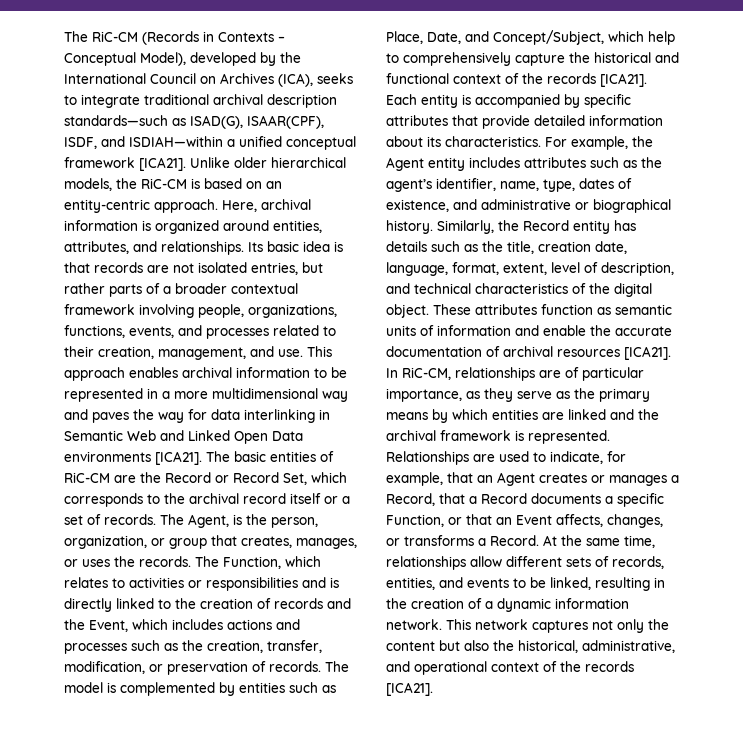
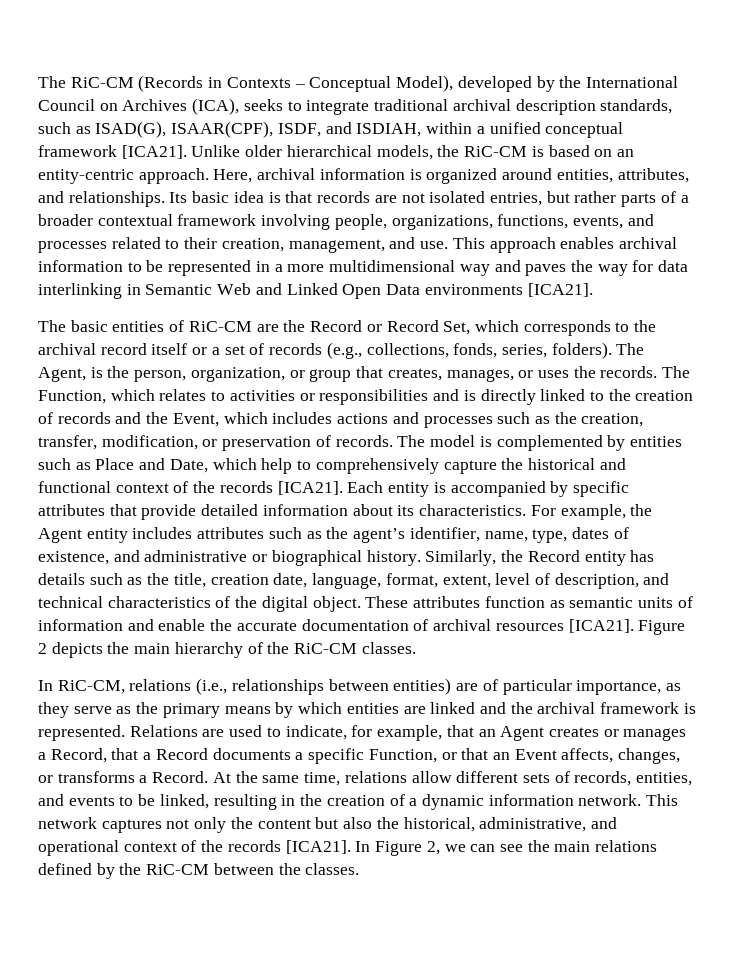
- The RiC-CM (Records in Contexts – Conceptual Model), developed by the International Council on Archives (ICA), seeks to integrate traditional archival description standards—such as ISAD(G), ISAAR(CPF), ISDF, and ISDIAH—within a unified conceptual framework [ICA21].
+ The RiC-CM (Records in Contexts – Conceptual Model), developed by the International Council on Archives (ICA), seeks to integrate traditional archival description standards, such as ISAD(G), ISAAR(CPF), ISDF, and ISDIAH, within a unified conceptual framework [ICA21].
- This approach enables archival information to be represented in a more multidimensional way and paves the way for data interlinking in Semantic Web and Linked Open Data environments [ICA21]. The basic entities of RiC-CM are the Record or Record Set, which corresponds to the archival record itself or a set of records.
+ This approach enables archival information to be represented in a more multidimensional way and paves the way for data interlinking in Semantic Web and Linked Open Data environments [ICA21].
+ The basic entities of RiC-CM are the Record or Record Set, which corresponds to the archival record itself or a set of records (e.g., collections, fonds, series, folders).
- The model is complemented by entities such as Place, Date, and Concept/Subject, which help to comprehensively capture the historical and functional context of the records [ICA21].
+ The model is complemented by entities such as Place and Date, which help to comprehensively capture the historical and functional context of the records [ICA21].
- In RiC-CM, relationships are of particular importance, as they serve as the primary means by which entities are linked and the archival framework is represented.
+ Figure 2 depicts the main hierarchy of the RiC-CM classes.
+ In RiC-CM, relations (i.e., relationships between entities) are of particular importance, as they serve as the primary means by which entities are linked and the archival framework is represented.
- Relationships are used to indicate, for example, that an Agent creates or manages a Record, that a Record documents a specific Function, or that an Event affects, changes, or transforms a Record.
+ Relations are used to indicate, for example, that an Agent creates or manages a Record, that a Record documents a specific Function, or that an Event affects, changes, or transforms a Record.
- At the same time, relationships allow different sets of records, entities, and events to be linked, resulting in the creation of a dynamic information network.
+ At the same time, relations allow different sets of records, entities, and events to be linked, resulting in the creation of a dynamic information network.
+ In Figure 2, we can see the main relations defined by the RiC-CM between the classes.

